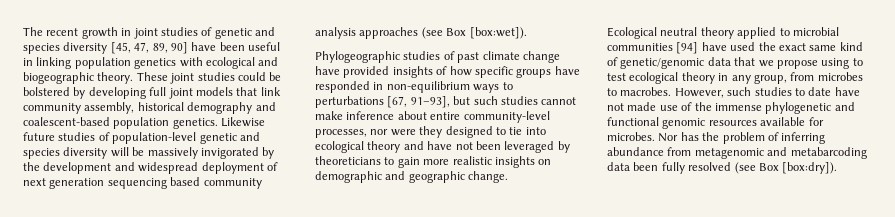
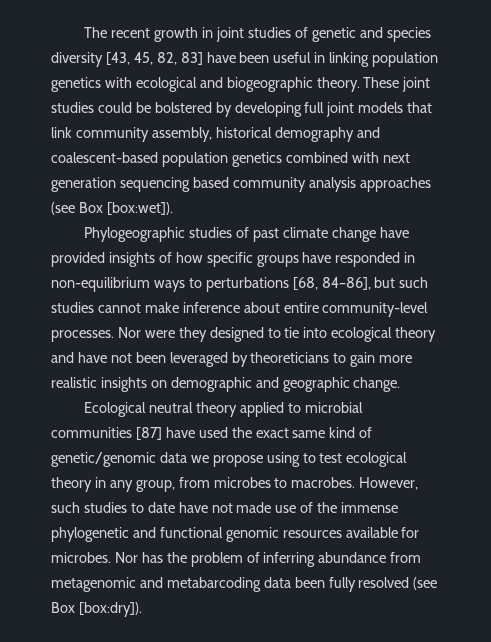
- The recent growth in joint studies of genetic and species diversity [45, 47, 89, 90] have been useful in linking population genetics with ecological and biogeographic theory.
+ The recent growth in joint studies of genetic and species diversity [43, 45, 82, 83] have been useful in linking population genetics with ecological and biogeographic theory.
- These joint studies could be bolstered by developing full joint models that link community assembly, historical demography and coalescent-based population genetics. Likewise future studies of population-level genetic and species diversity will be massively invigorated by the development and widespread deployment of next generation sequencing based community analysis approaches (see Box [box:wet]).
+ These joint studies could be bolstered by developing full joint models that link community assembly, historical demography and coalescent-based population genetics combined with next generation sequencing based community analysis approaches (see Box [box:wet]).
- Phylogeographic studies of past climate change have provided insights of how specific groups have responded in non-equilibrium ways to perturbations [67, 91–93], but such studies cannot make inference about entire community-level processes, nor were they designed to tie into ecological theory and have not been leveraged by theoreticians to gain more realistic insights on demographic and geographic change.
+ Phylogeographic studies of past climate change have provided insights of how specific groups have responded in non-equilibrium ways to perturbations [68, 84–86], but such studies cannot make inference about entire community-level processes. Nor were they designed to tie into ecological theory and have not been leveraged by theoreticians to gain more realistic insights on demographic and geographic change.
- Ecological neutral theory applied to microbial communities [94] have used the exact same kind of genetic/genomic data that we propose using to test ecological theory in any group, from microbes to macrobes.
+ Ecological neutral theory applied to microbial communities [87] have used the exact same kind of genetic/genomic data we propose using to test ecological theory in any group, from microbes to macrobes.

